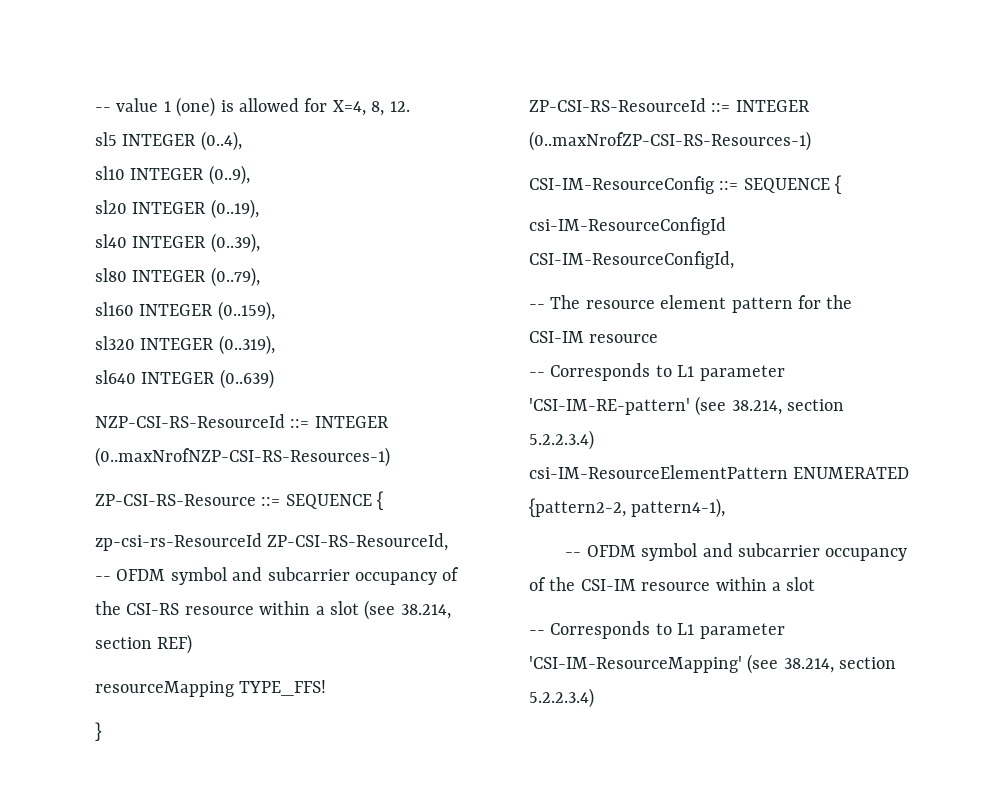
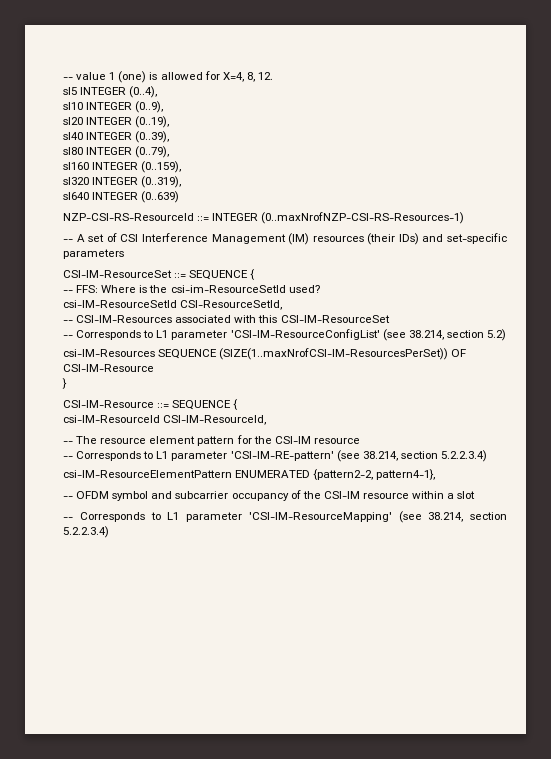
- ZP-CSI-RS-Resource ::= SEQUENCE {
- zp-csi-rs-ResourceId ZP-CSI-RS-ResourceId,
- -- OFDM symbol and subcarrier occupancy of the CSI-RS resource within a slot (see 38.214, section REF)
- resourceMapping TYPE_FFS!
+ -- A set of CSI Interference Management (IM) resources (their IDs) and set-specific parameters
+ CSI-IM-ResourceSet ::= SEQUENCE {
+ -- FFS: Where is the csi-im-ResourceSetId used?
+ csi-IM-ResourceSetId CSI-ResourceSetId,
+ -- CSI-IM-Resources associated with this CSI-IM-ResourceSet
+ -- Corresponds to L1 parameter 'CSI-IM-ResourceConfigList' (see 38.214, section 5.2)
+ csi-IM-Resources SEQUENCE (SIZE(1..maxNrofCSI-IM-ResourcesPerSet)) OF CSI-IM-Resource
  }
- ZP-CSI-RS-ResourceId ::= INTEGER (0..maxNrofZP-CSI-RS-Resources-1)
- CSI-IM-ResourceConfig ::= SEQUENCE {
- csi-IM-ResourceConfigId CSI-IM-ResourceConfigId,
+ CSI-IM-Resource ::= SEQUENCE {
+ csi-IM-ResourceId CSI-IM-ResourceId,
- csi-IM-ResourceElementPattern ENUMERATED {pattern2-2, pattern4-1),
+ csi-IM-ResourceElementPattern ENUMERATED {pattern2-2, pattern4-1},

